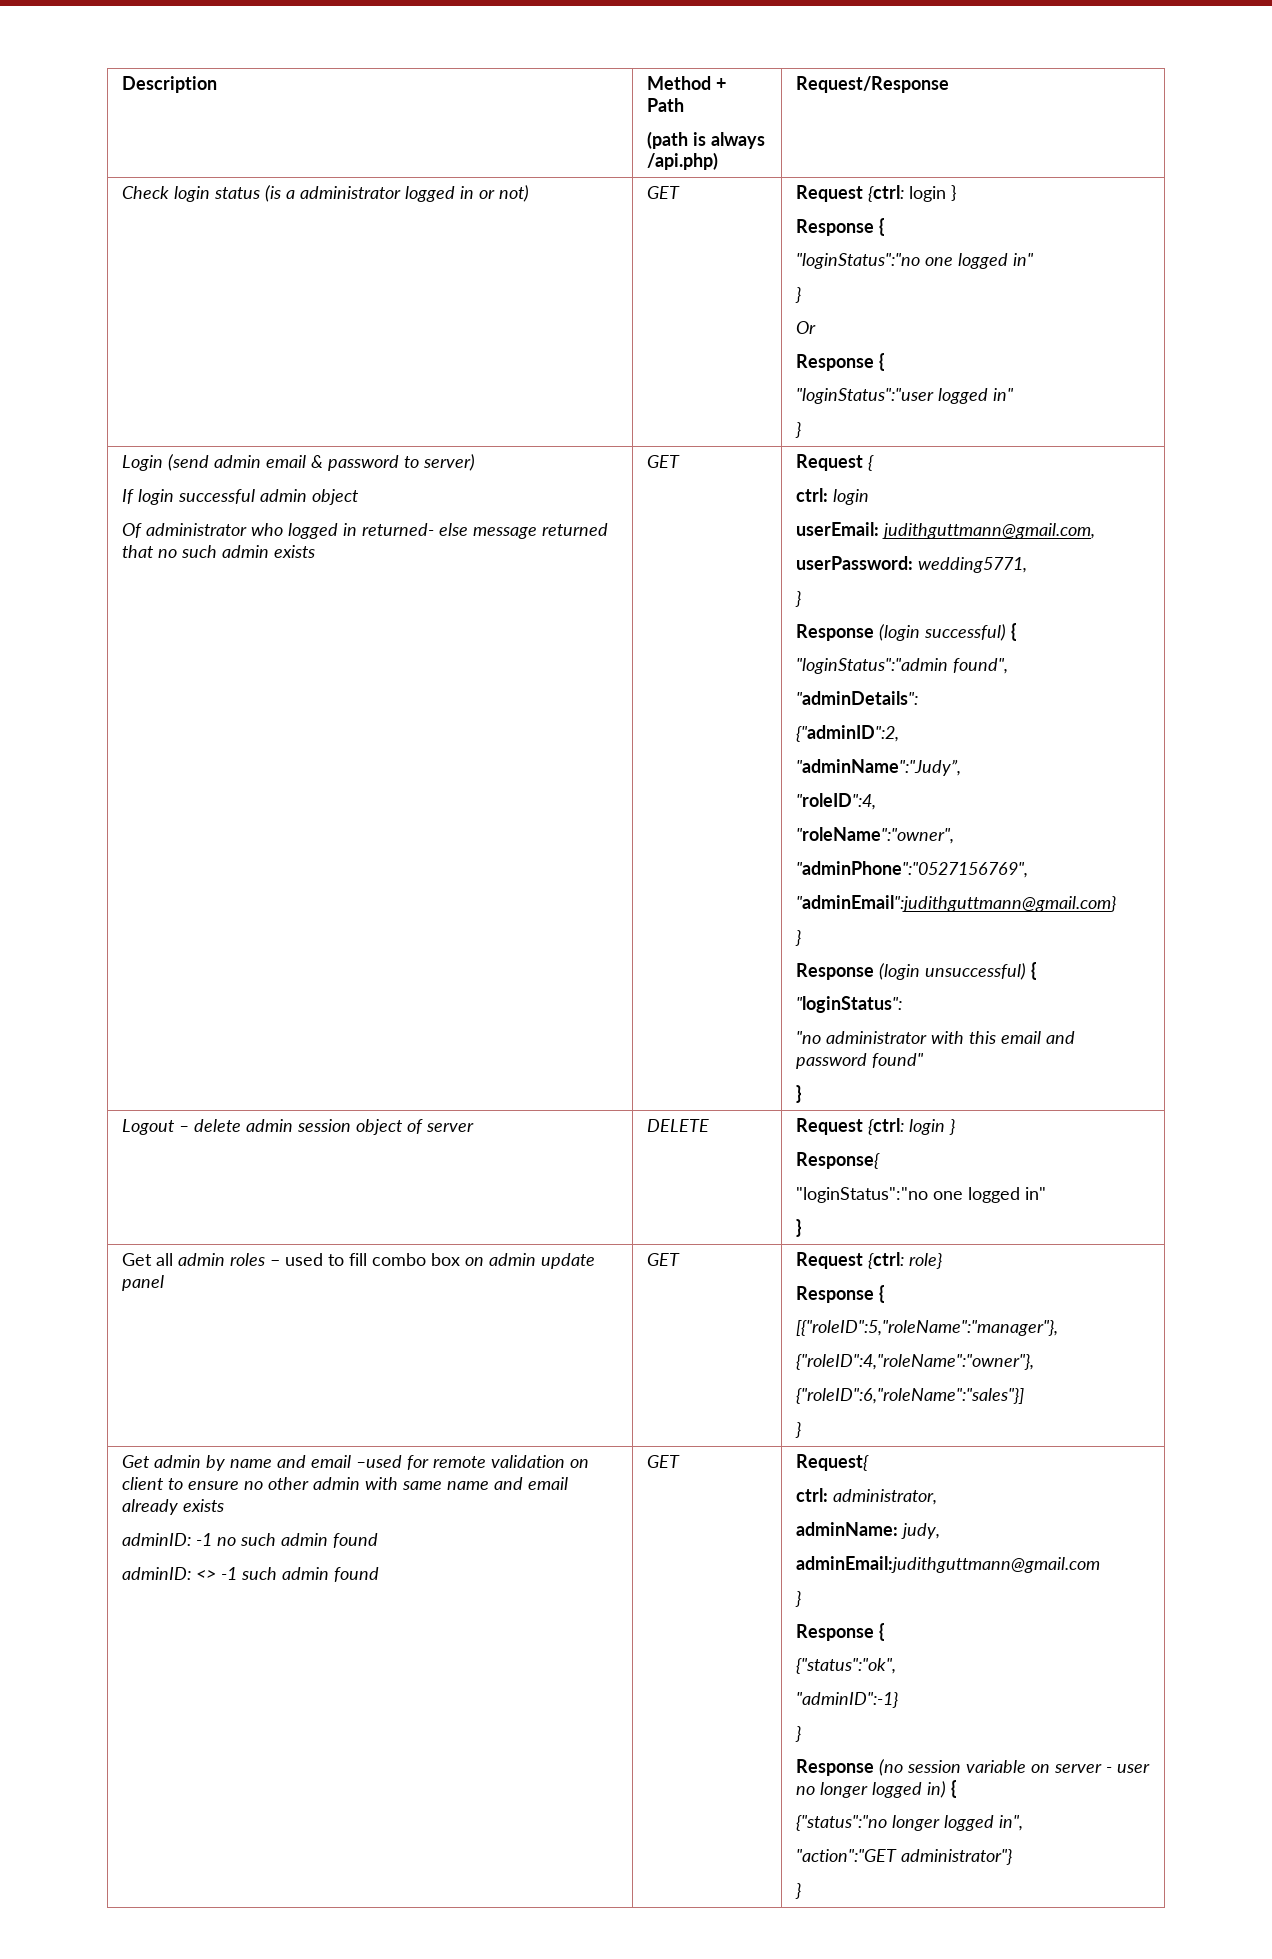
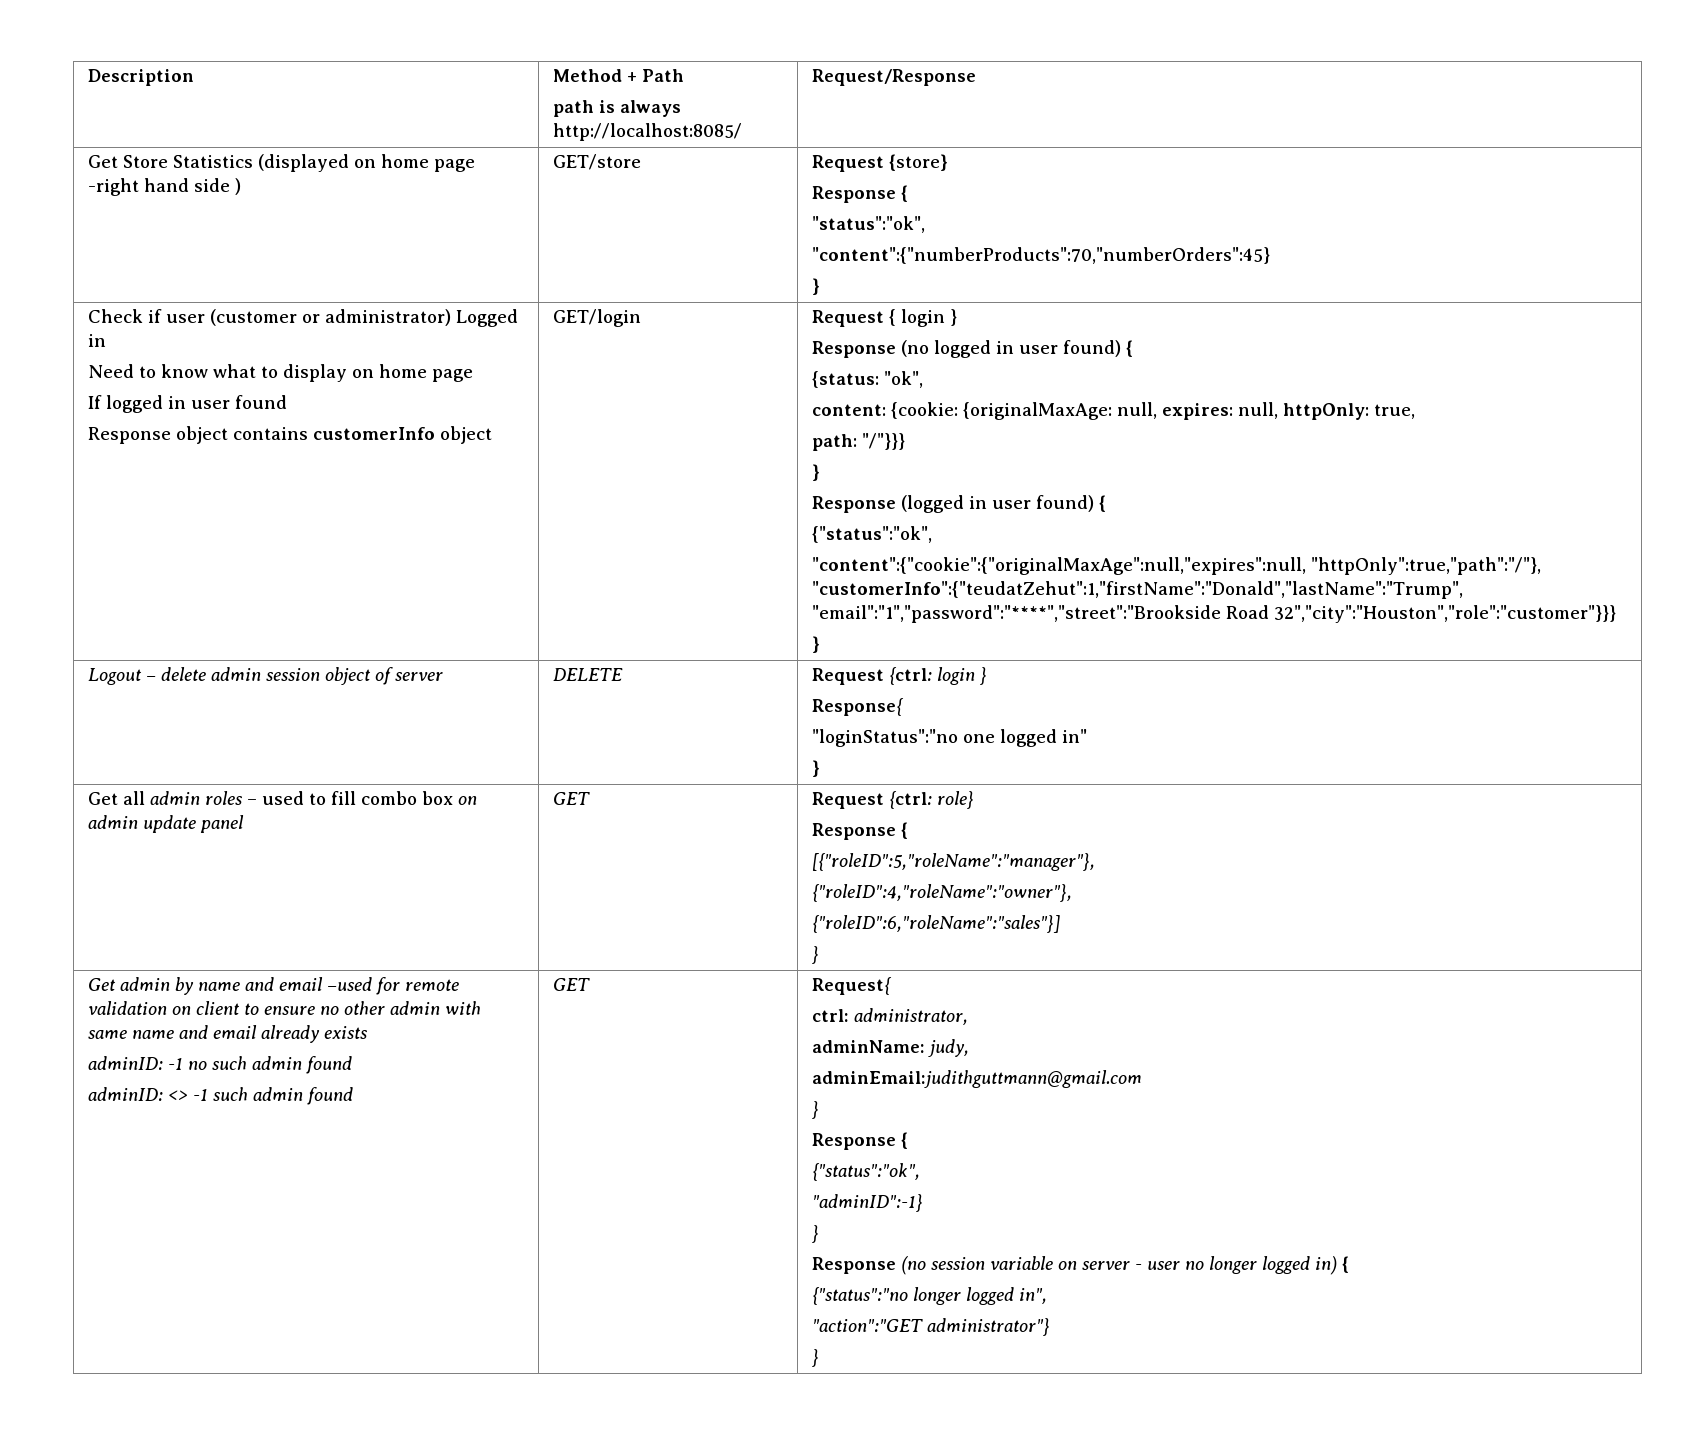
  Description | Method + Path
- (path is always /api.php) | Request/Response
+ path is always http://localhost:8085/ | Request/Response
- Check login status (is a administrator logged in or not) | GET | Request {ctrl: login }
+ Get Store Statistics (displayed on home page -right hand side ) | GET/store | Request {store}
  Response {
- "loginStatus":"no one logged in"
+ "status":"ok",
+ "content":{"numberProducts":70,"numberOrders":45}
  }
- Or
- Response {
- "loginStatus":"user logged in"
+ Check if user (customer or administrator) Logged in
+ Need to know what to display on home page
+ If logged in user found
+ Response object contains customerInfo object | GET/login | Request { login }
+ Response (no logged in user found) {
+ {status: "ok",
+ content: {cookie: {originalMaxAge: null, expires: null, httpOnly: true,
+ path: "/"}}}
  }
- Login (send admin email & password to server)
- If login successful admin object
- Of administrator who logged in returned- else message returned that no such admin exists | GET | Request {
- ctrl: login
- userEmail: judithguttmann@gmail.com,
- userPassword: wedding5771,
- }
- Response (login successful) {
- "loginStatus":"admin found",
- "adminDetails":
- {"adminID":2,
- "adminName":"Judy”,
- "roleID":4,
- "roleName":"owner",
- "adminPhone":"0527156769",
- "adminEmail":judithguttmann@gmail.com}
- }
- Response (login unsuccessful) {
- "loginStatus":
- "no administrator with this email and password found"
+ Response (logged in user found) {
+ {"status":"ok",
+ "content":{"cookie":{"originalMaxAge":null,"expires":null, "httpOnly":true,"path":"/"}, "customerInfo":{"teudatZehut":1,"firstName":"Donald","lastName":"Trump", "email":"1","password":"****","street":"Brookside Road 32","city":"Houston","role":"customer"}}}

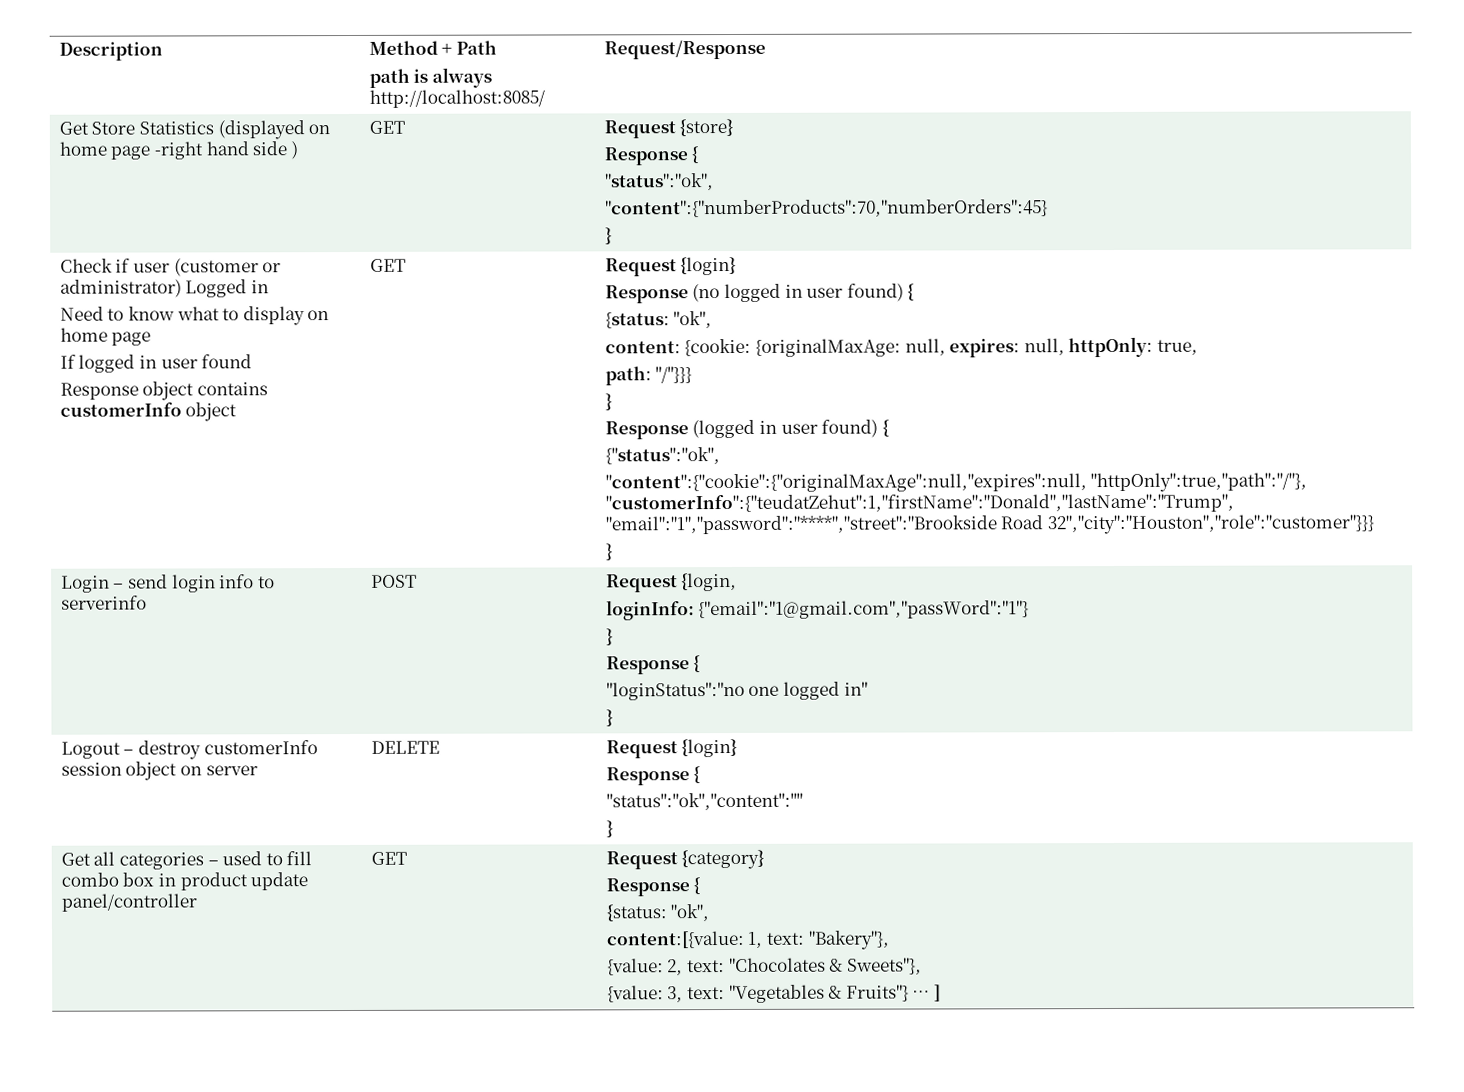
- Get Store Statistics (displayed on home page -right hand side ) | GET/store | Request {store}
+ Get Store Statistics (displayed on home page -right hand side ) | GET | Request {store}
- GET/login | Request { login }
+ GET | Request {login}
- Logout – delete admin session object of server | DELETE | Request {ctrl: login }
- Response{
+ Login – send login info to serverinfo | POST | Request {login,
+ loginInfo: {"email":"1@gmail.com","passWord":"1"}
+ }
+ Response {
+ Logout – destroy customerInfo session object on server | DELETE | Request {login}
+ Response {
+ "status":"ok","content":""
+ }
- Get all admin roles – used to fill combo box on admin update panel | GET | Request {ctrl: role}
+ Get all categories – used to fill combo box in product update panel/controller | GET | Request {category}
  Response {
- [{"roleID":5,"roleName":"manager"},
- {"roleID":4,"roleName":"owner"},
- {"roleID":6,"roleName":"sales"}]
- }
- Get admin by name and email –used for remote validation on client to ensure no other admin with same name and email already exists
- adminID: -1 no such admin found
- adminID: <> -1 such admin found | GET | Request{
- ctrl: administrator,
- adminName: judy,
- adminEmail:judithguttmann@gmail.com
- }
- Response {
- {"status":"ok",
- "adminID":-1}
- }
- Response (no session variable on server - user no longer logged in) {
- {"status":"no longer logged in",
- "action":"GET administrator"}
- }
+ {status: "ok",
+ content:[{value: 1, text: "Bakery"},
+ {value: 2, text: "Chocolates & Sweets"},
+ {value: 3, text: "Vegetables & Fruits"} … ]

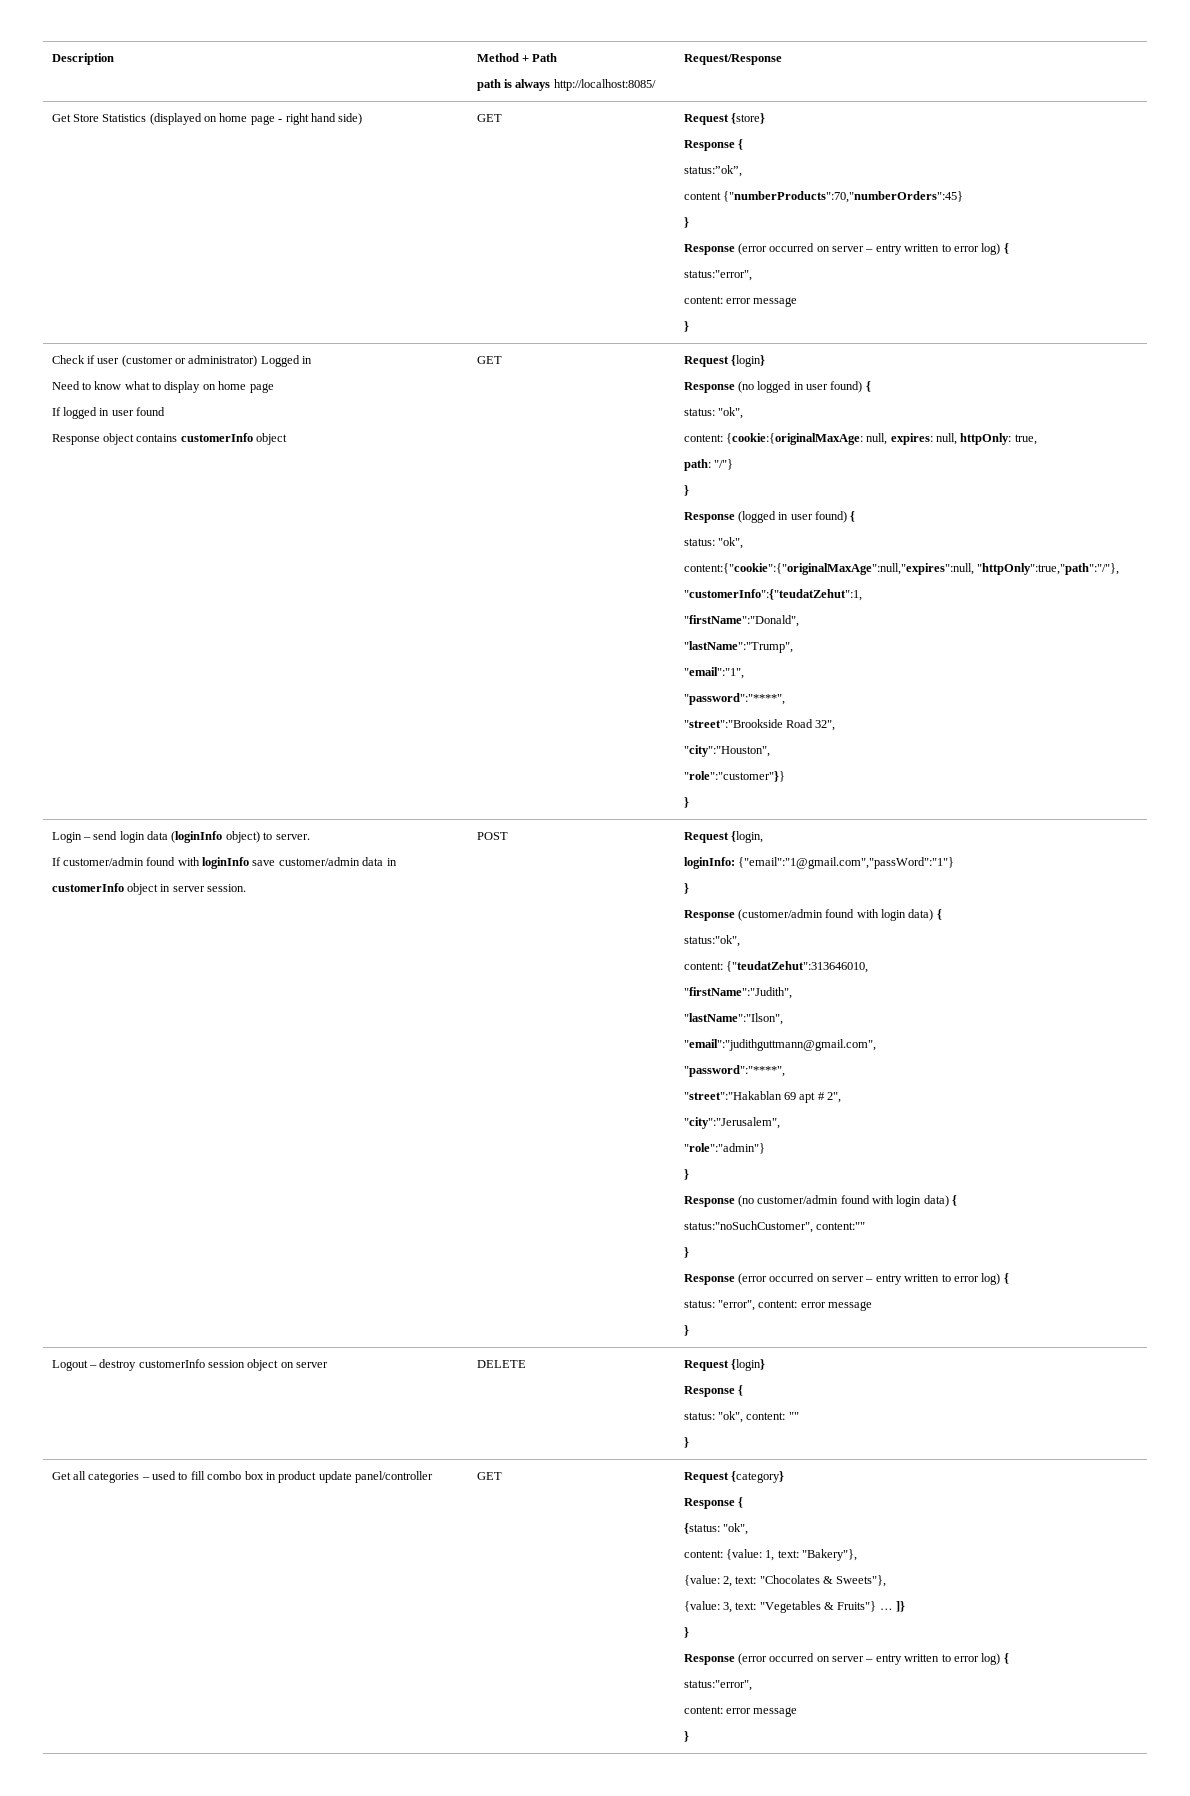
- Get Store Statistics (displayed on home page -right hand side ) | GET | Request {store}
+ Get Store Statistics (displayed on home page - right hand side) | GET | Request {store}
  Response {
- "status":"ok",
- "content":{"numberProducts":70,"numberOrders":45}
+ status:”ok”,
+ content {"numberProducts":70,"numberOrders":45}
+ }
+ Response (error occurred on server – entry written to error log) {
+ status:"error",
+ content: error message
  Response (no logged in user found) {
- {status: "ok",
- content: {cookie: {originalMaxAge: null, expires: null, httpOnly: true,
+ status: "ok",
+ content: {cookie:{originalMaxAge: null, expires: null, httpOnly: true,
- path: "/"}}}
+ path: "/"}
  Response (logged in user found) {
- {"status":"ok",
- "content":{"cookie":{"originalMaxAge":null,"expires":null, "httpOnly":true,"path":"/"}, "customerInfo":{"teudatZehut":1,"firstName":"Donald","lastName":"Trump", "email":"1","password":"****","street":"Brookside Road 32","city":"Houston","role":"customer"}}}
+ status: "ok",
+ content:{"cookie":{"originalMaxAge":null,"expires":null, "httpOnly":true,"path":"/"},
+ "customerInfo":{"teudatZehut":1,
+ "firstName":"Donald",
+ "lastName":"Trump",
+ "email":"1",
+ "password":"****",
+ "street":"Brookside Road 32",
+ "city":"Houston",
+ "role":"customer"}}
- Login – send login info to serverinfo
+ Login – send login data (loginInfo object) to server.
+ If customer/admin found with loginInfo save customer/admin data in
+ customerInfo object in server session.
  loginInfo: {"email":"1@gmail.com","passWord":"1"}
  }
- Response {
- "loginStatus":"no one logged in"
+ Response (customer/admin found with login data) {
+ status:"ok",
+ content: {"teudatZehut":313646010,
+ "firstName":"Judith",
+ "lastName":"Ilson",
+ "email":"judithguttmann@gmail.com",
+ "password":"****",
+ "street":"Hakablan 69 apt # 2",
+ "city":"Jerusalem",
+ "role":"admin"}
+ }
+ Response (no customer/admin found with login data) {
+ status:"noSuchCustomer", content:""
+ }
+ Response (error occurred on server – entry written to error log) {
+ status: "error", content: error message
  Logout – destroy customerInfo session object on server | DELETE | Request {login}
  Response {
- "status":"ok","content":""
+ status: "ok", content: ""
- content:[{value: 1, text: "Bakery"},
+ content: {value: 1, text: "Bakery"},
- {value: 3, text: "Vegetables & Fruits"} … ]
+ {value: 3, text: "Vegetables & Fruits"} … ]}
+ }
+ Response (error occurred on server – entry written to error log) {
+ status:"error",
+ content: error message
+ }

